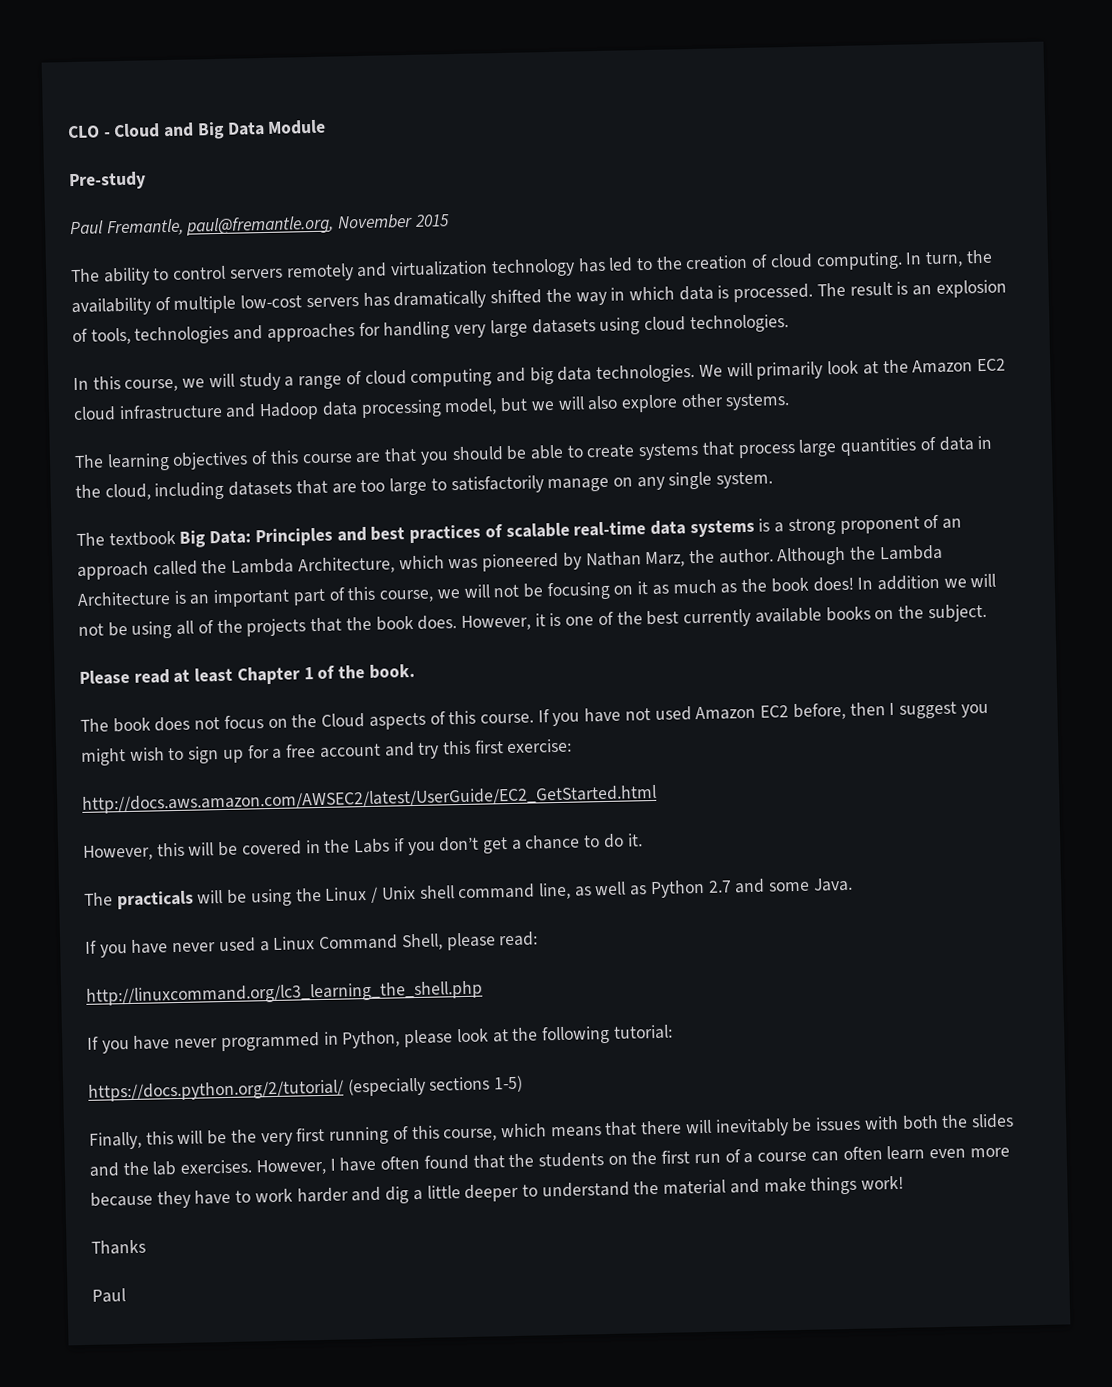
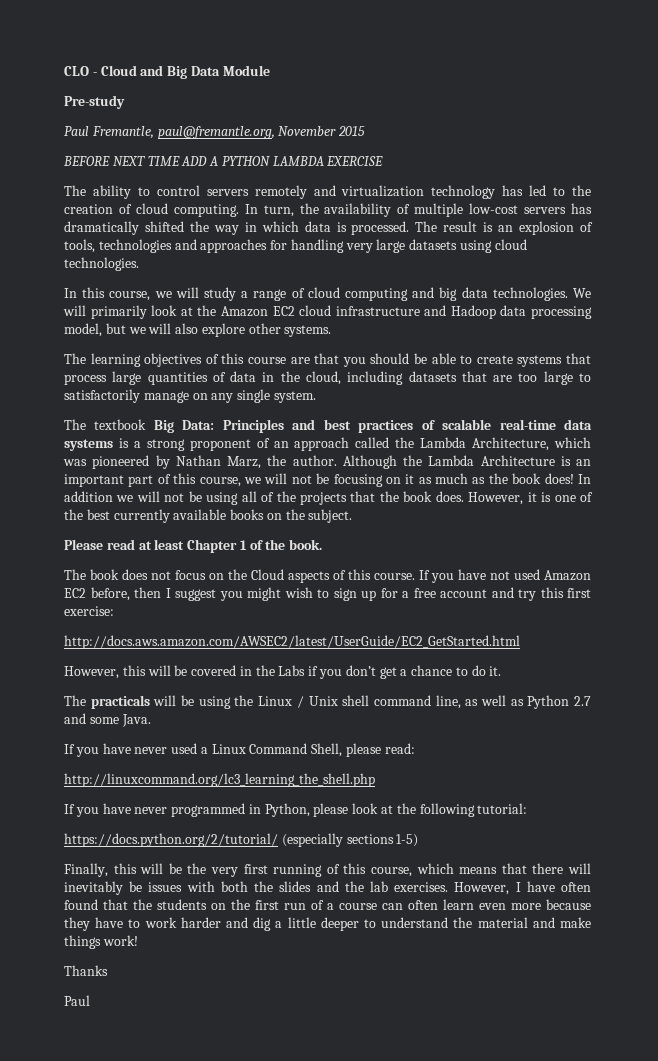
+ BEFORE NEXT TIME ADD A PYTHON LAMBDA EXERCISE

